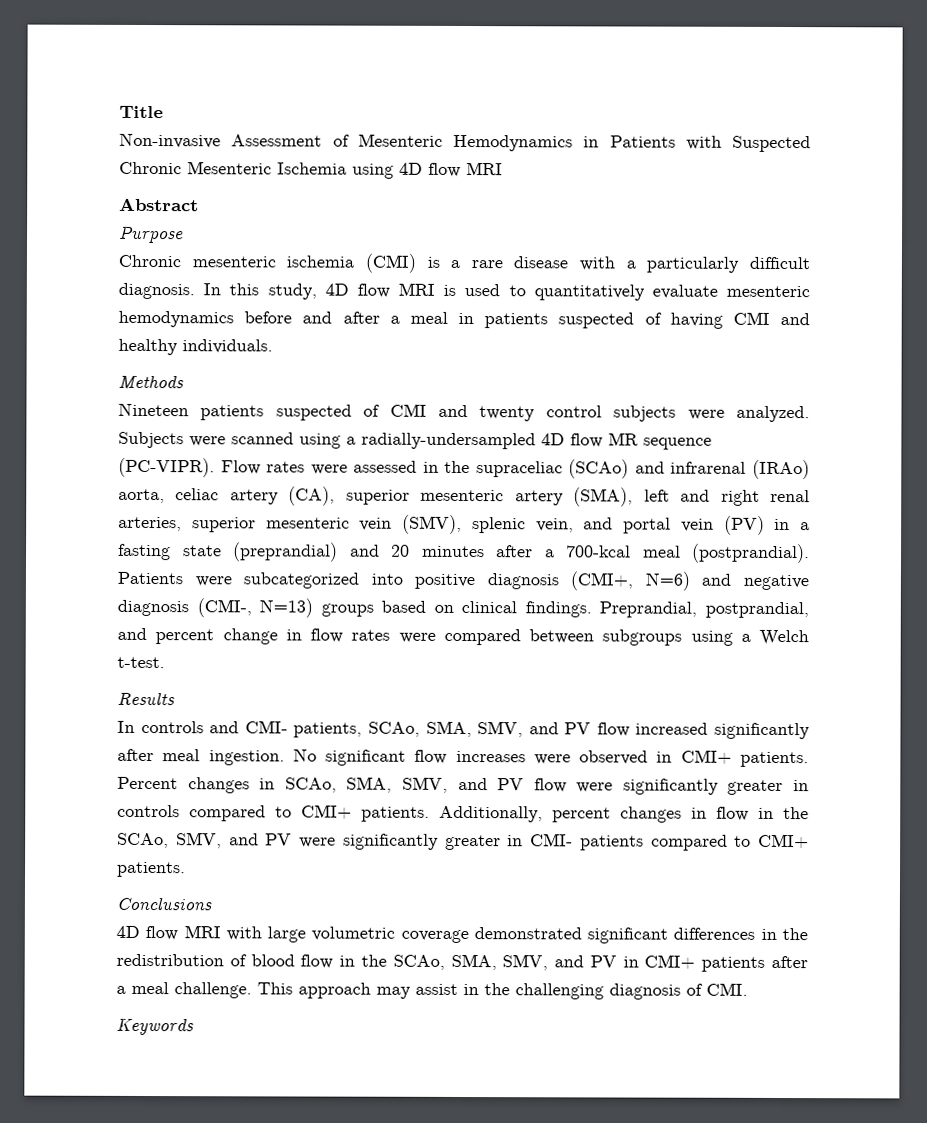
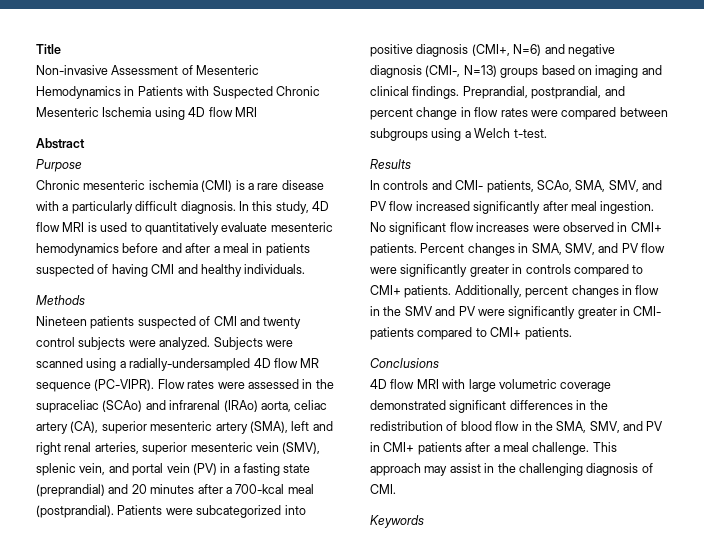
- Patients were subcategorized into positive diagnosis (CMI+, N=6) and negative diagnosis (CMI-, N=13) groups based on clinical findings.
+ Patients were subcategorized into positive diagnosis (CMI+, N=6) and negative diagnosis (CMI-, N=13) groups based on imaging and clinical findings.
- Percent changes in SCAo, SMA, SMV, and PV flow were significantly greater in controls compared to CMI+ patients.
+ Percent changes in SMA, SMV, and PV flow were significantly greater in controls compared to CMI+ patients.
- Additionally, percent changes in flow in the SCAo, SMV, and PV were significantly greater in CMI- patients compared to CMI+ patients.
+ Additionally, percent changes in flow in the SMV and PV were significantly greater in CMI- patients compared to CMI+ patients.
- 4D flow MRI with large volumetric coverage demonstrated significant differences in the redistribution of blood flow in the SCAo, SMA, SMV, and PV in CMI+ patients after a meal challenge.
+ 4D flow MRI with large volumetric coverage demonstrated significant differences in the redistribution of blood flow in the SMA, SMV, and PV in CMI+ patients after a meal challenge.

